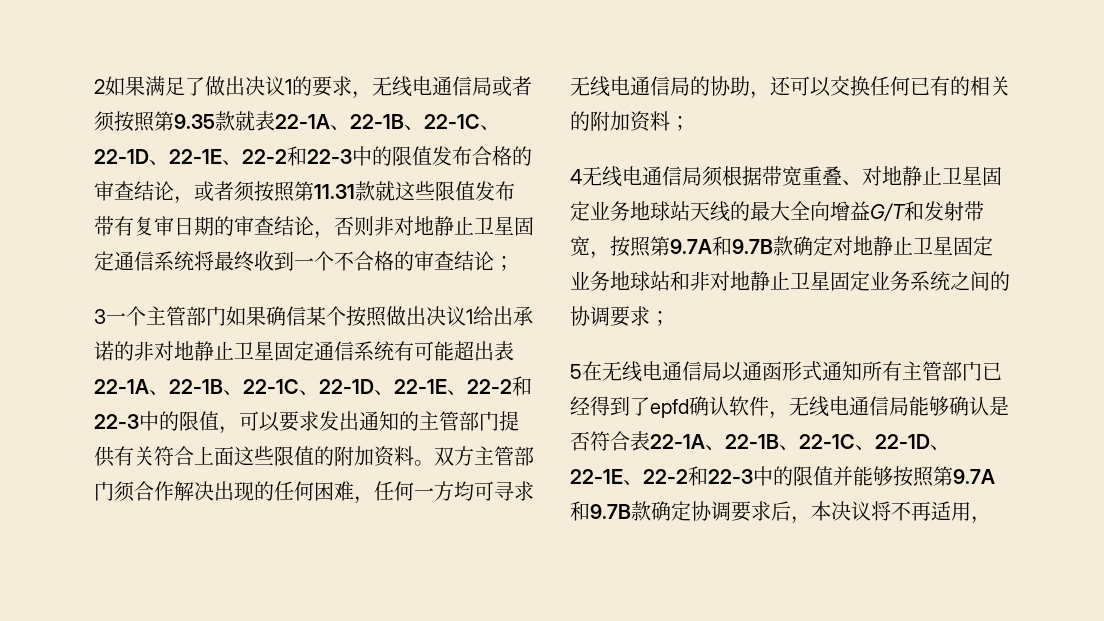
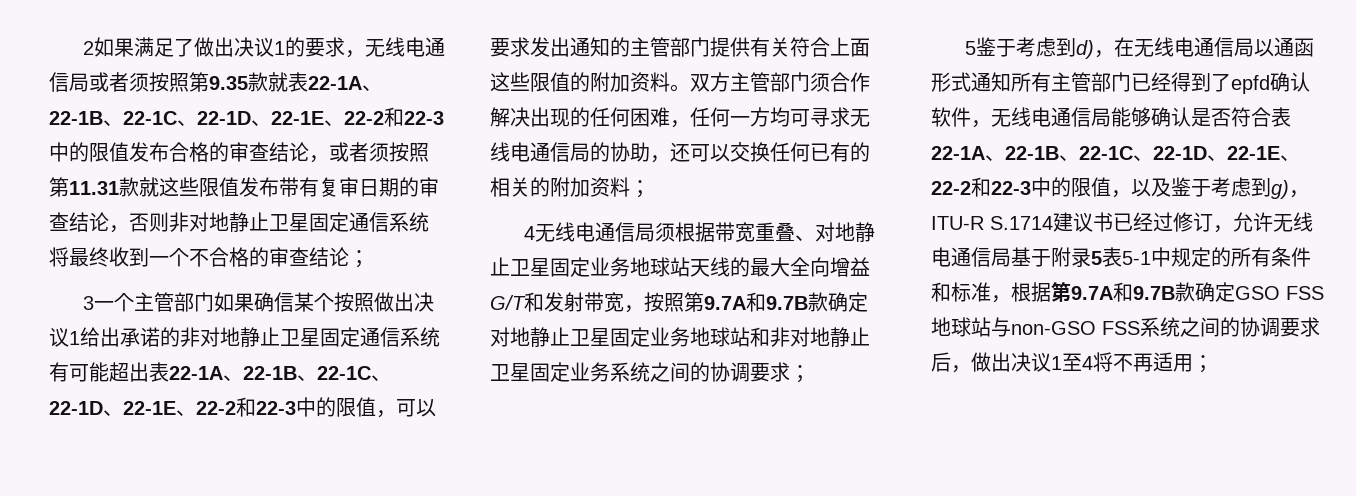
- 5在无线电通信局以通函形式通知所有主管部门已经得到了epfd确认软件，无线电通信局能够确认是否符合表22-1A、22-1B、22-1C、22-1D、22-1E、22-2和22-3中的限值并能够按照第9.7A和9.7B款确定协调要求后，本决议将不再适用，
+ 5鉴于考虑到d)，在无线电通信局以通函形式通知所有主管部门已经得到了epfd确认软件，无线电通信局能够确认是否符合表22-1A、22-1B、22-1C、22-1D、22-1E、22-2和22-3中的限值，以及鉴于考虑到g)，ITU-R S.1714建议书已经过修订，允许无线电通信局基于附录5表5-1中规定的所有条件和标准，根据第9.7A和9.7B款确定GSO FSS地球站与non-GSO FSS系统之间的协调要求后，做出决议1至4将不再适用；

